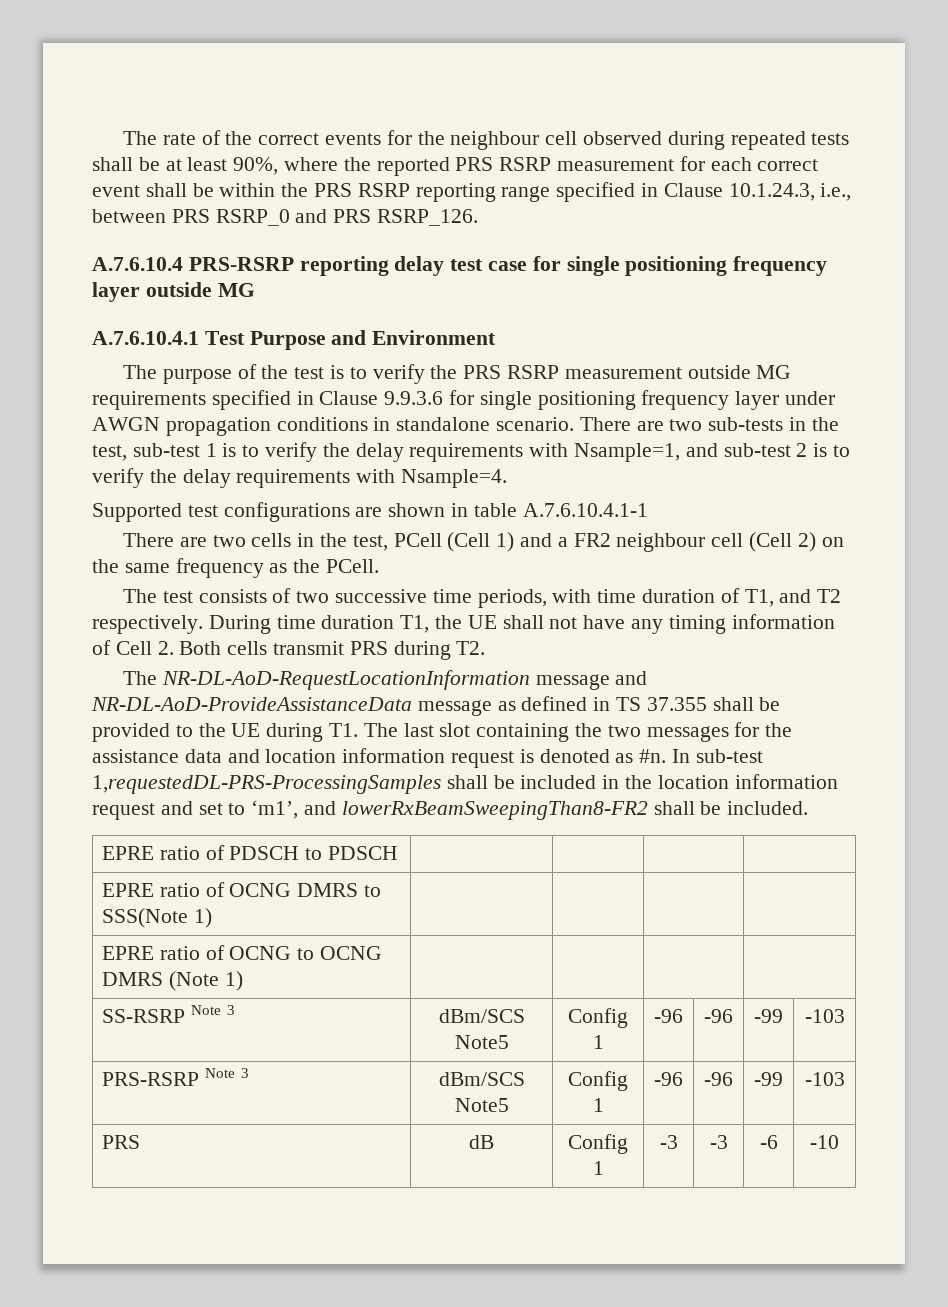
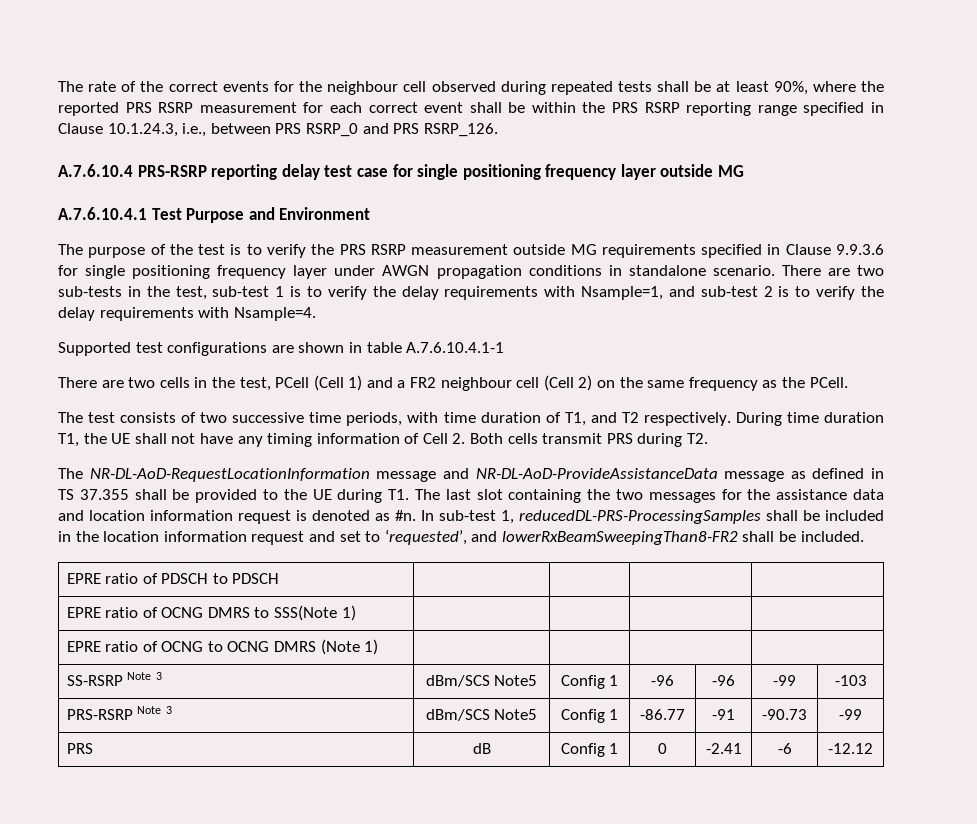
- In sub-test 1,requestedDL-PRS-ProcessingSamples shall be included in the location information request and set to ‘m1’, and lowerRxBeamSweepingThan8-FR2 shall be included.
+ In sub-test 1, reducedDL-PRS-ProcessingSamples shall be included in the location information request and set to ‘requested’, and lowerRxBeamSweepingThan8-FR2 shall be included.
- PRS-RSRP Note 3 | dBm/SCS Note5 | Config 1 | -96 | -96 | -99 | -103
+ PRS-RSRP Note 3 | dBm/SCS Note5 | Config 1 | -86.77 | -91 | -90.73 | -99
- PRS | dB | Config 1 | -3 | -3 | -6 | -10
+ PRS | dB | Config 1 | 0 | -2.41 | -6 | -12.12

